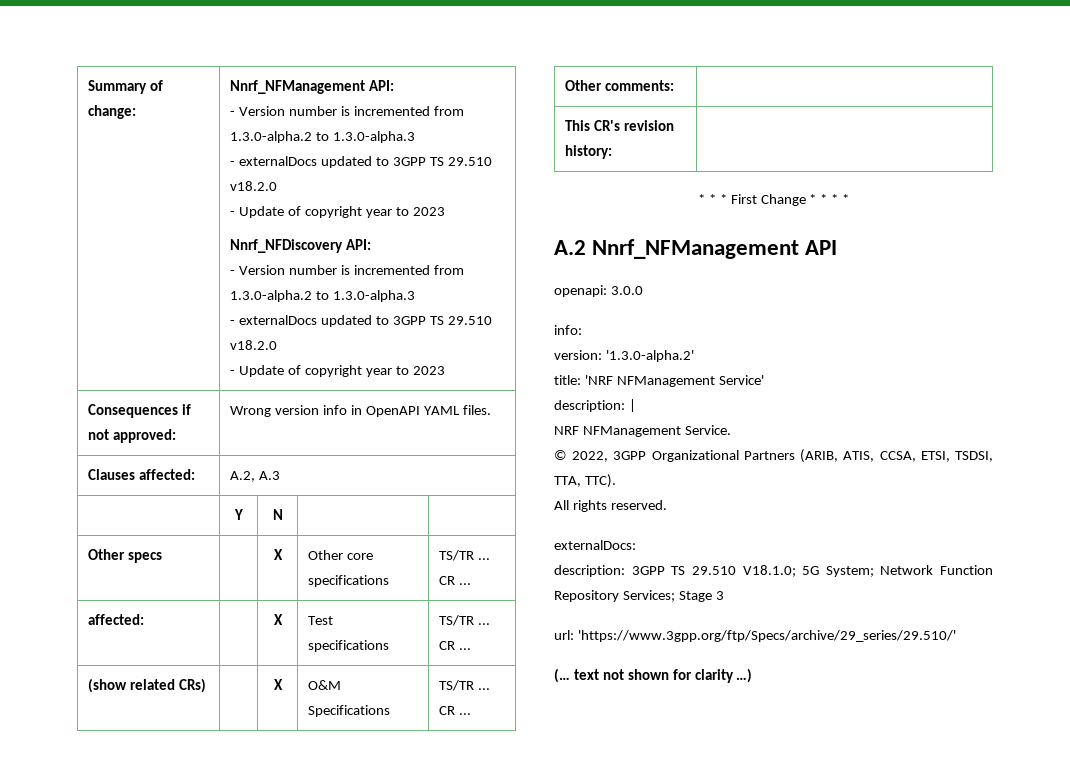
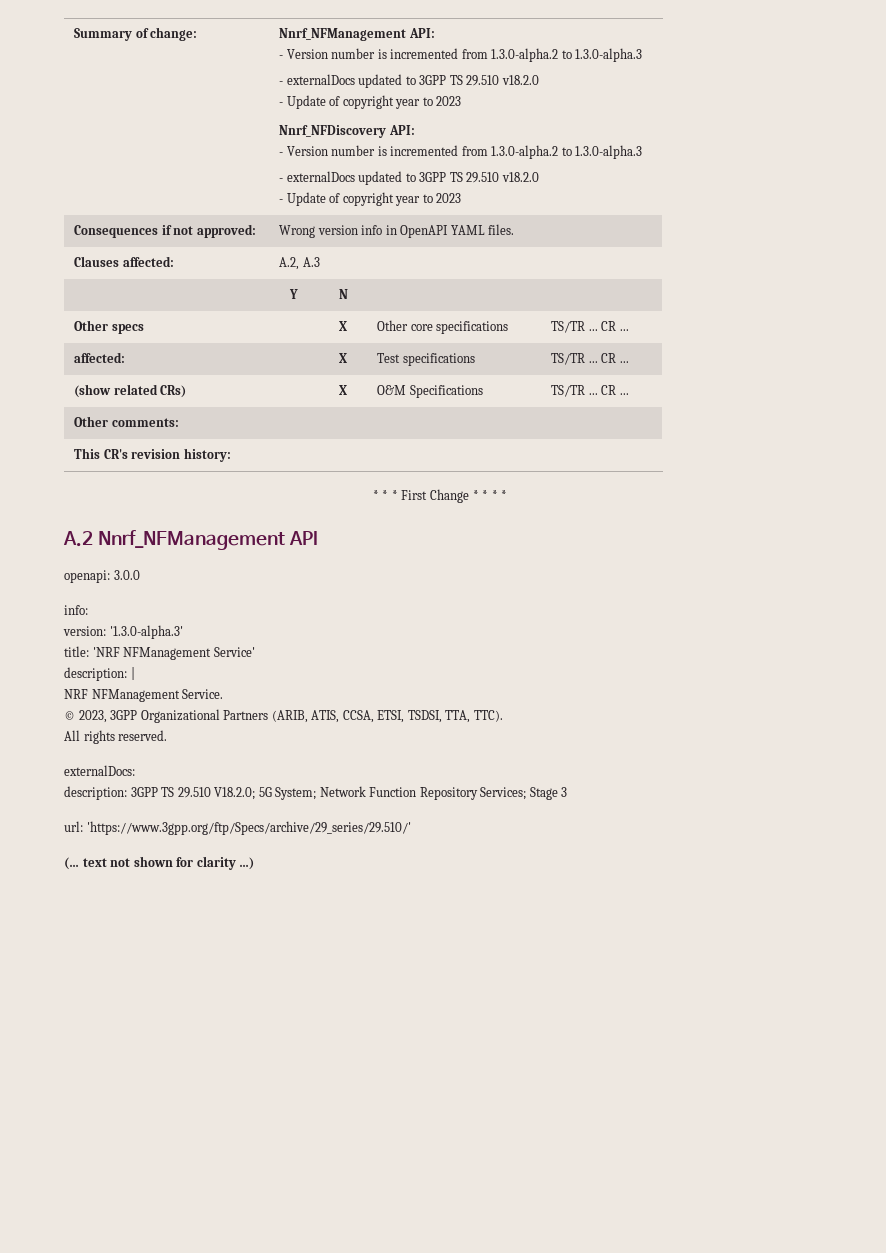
- version: '1.3.0-alpha.2'
+ version: '1.3.0-alpha.3'
- © 2022, 3GPP Organizational Partners (ARIB, ATIS, CCSA, ETSI, TSDSI, TTA, TTC).
+ © 2023, 3GPP Organizational Partners (ARIB, ATIS, CCSA, ETSI, TSDSI, TTA, TTC).
- description: 3GPP TS 29.510 V18.1.0; 5G System; Network Function Repository Services; Stage 3
+ description: 3GPP TS 29.510 V18.2.0; 5G System; Network Function Repository Services; Stage 3

